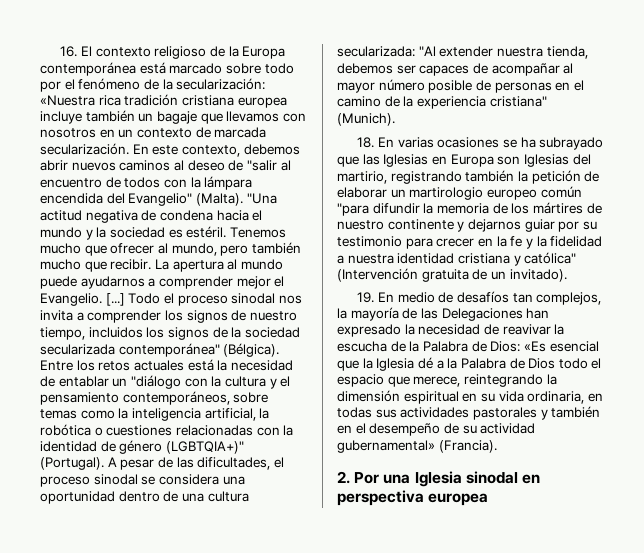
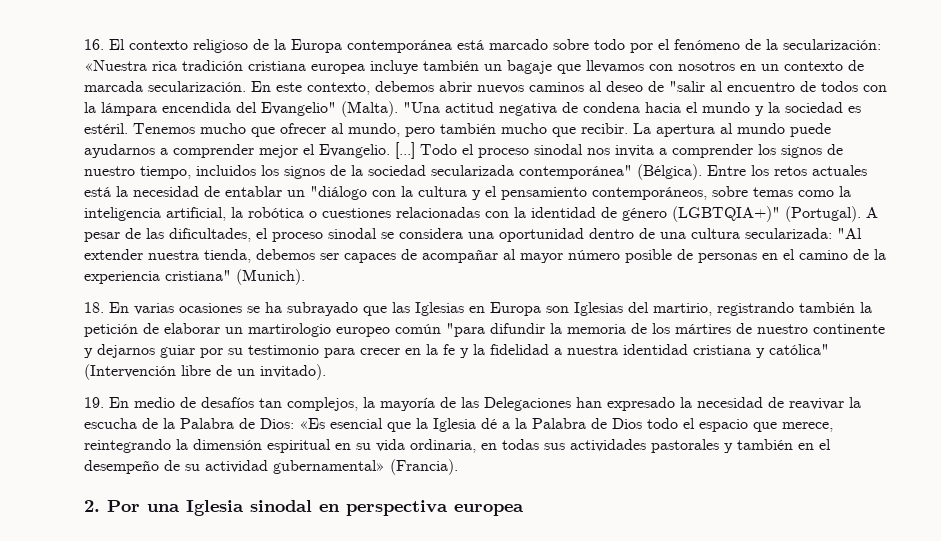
- 18. En varias ocasiones se ha subrayado que las Iglesias en Europa son Iglesias del martirio, registrando también la petición de elaborar un martirologio europeo común "para difundir la memoria de los mártires de nuestro continente y dejarnos guiar por su testimonio para crecer en la fe y la fidelidad a nuestra identidad cristiana y católica" (Intervención gratuita de un invitado).
+ 18. En varias ocasiones se ha subrayado que las Iglesias en Europa son Iglesias del martirio, registrando también la petición de elaborar un martirologio europeo común "para difundir la memoria de los mártires de nuestro continente y dejarnos guiar por su testimonio para crecer en la fe y la fidelidad a nuestra identidad cristiana y católica" (Intervención libre de un invitado).

